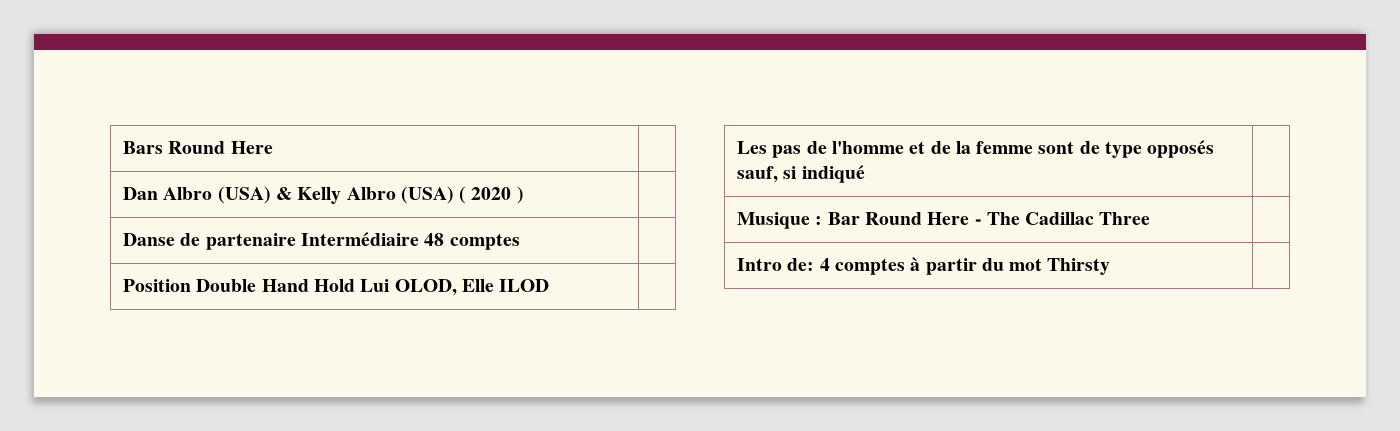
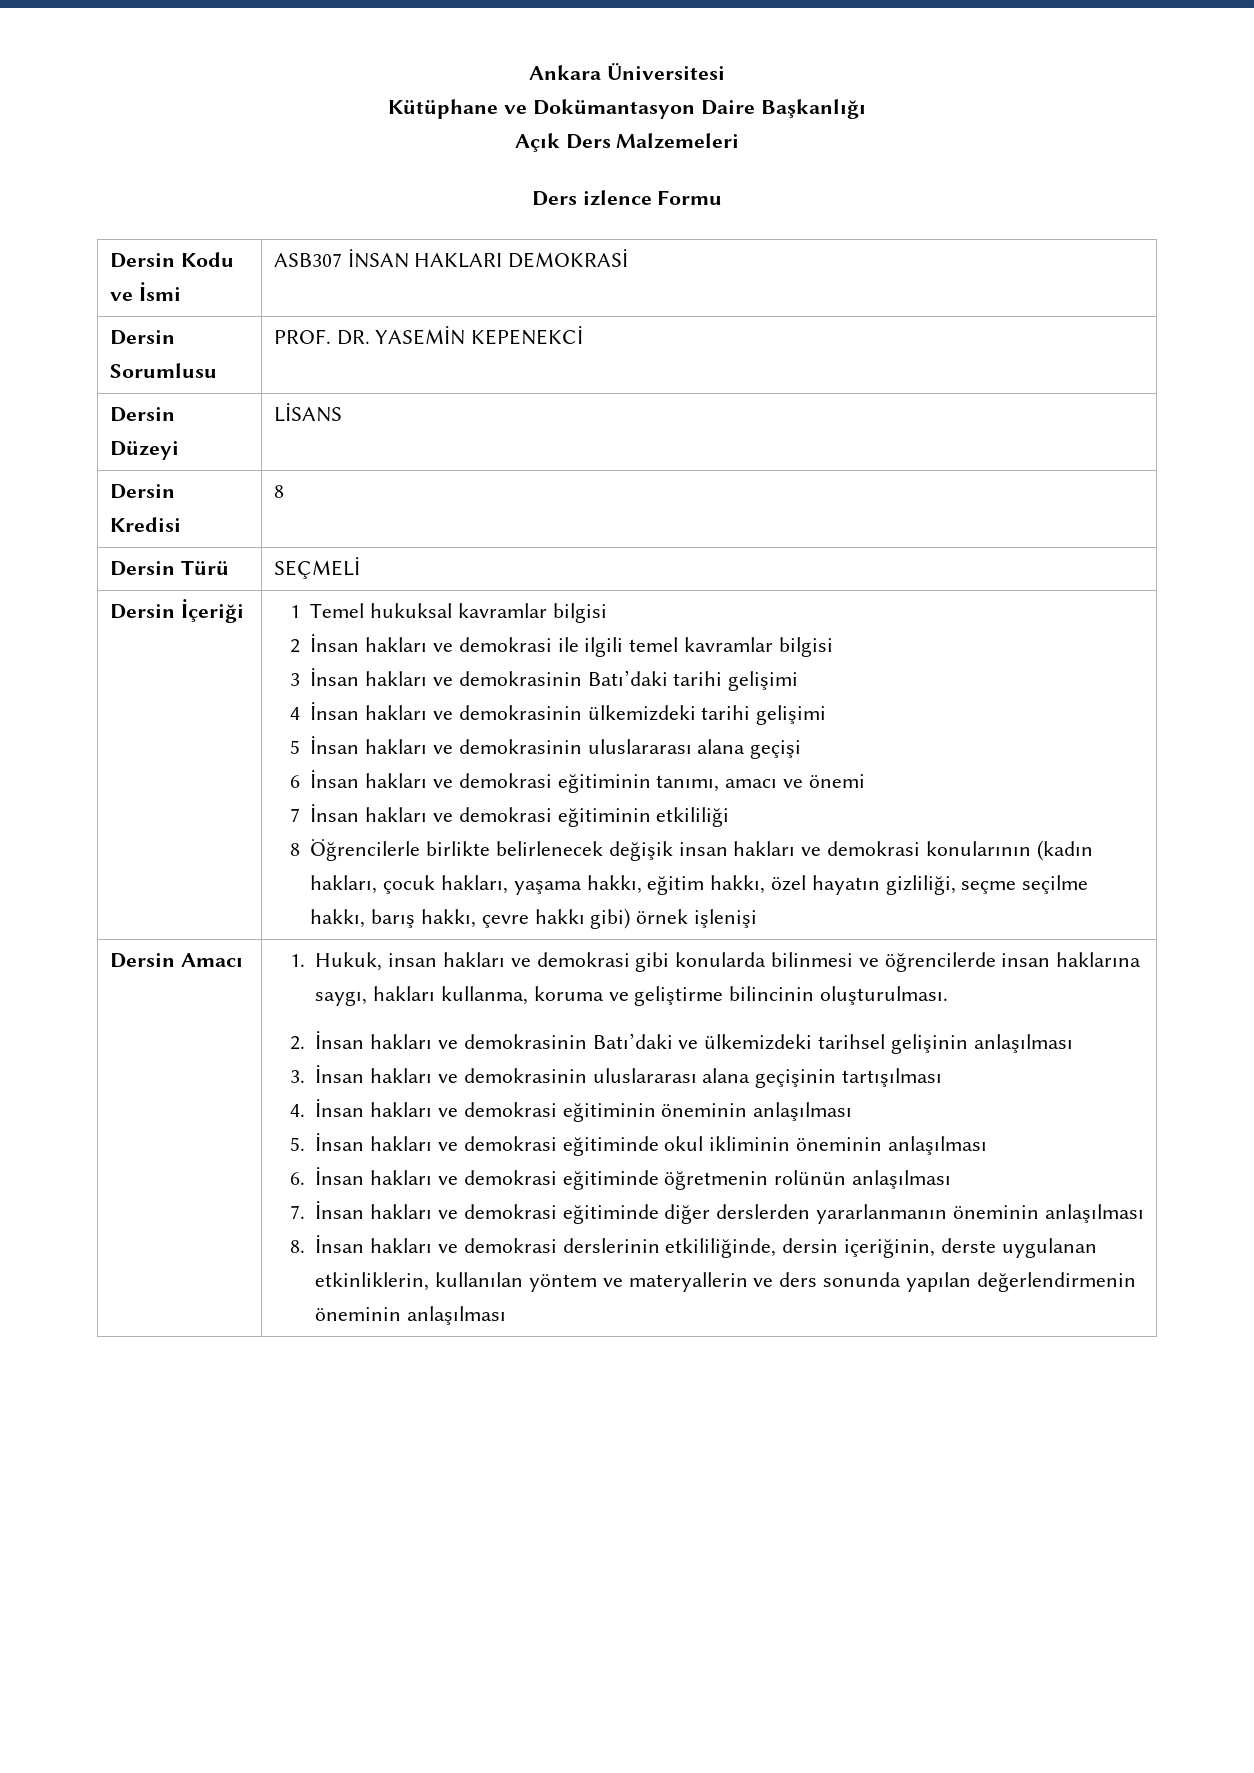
- Bars Round Here |
- Dan Albro (USA) & Kelly Albro (USA) ( 2020 ) |
- Danse de partenaire Intermédiaire 48 comptes |
- Position Double Hand Hold Lui OLOD, Elle ILOD |
- Les pas de l'homme et de la femme sont de type opposés sauf, si indiqué |
- Musique : Bar Round Here - The Cadillac Three |
- Intro de: 4 comptes à partir du mot Thirsty |
+ Ankara Üniversitesi
+ Kütüphane ve Dokümantasyon Daire Başkanlığı
+ Açık Ders Malzemeleri
+ Ders izlence Formu
+ Dersin Kodu ve İsmi | ASB307 İNSAN HAKLARI DEMOKRASİ
+ Dersin Sorumlusu | PROF. DR. YASEMİN KEPENEKCİ
+ Dersin Düzeyi | LİSANS
+ Dersin Kredisi | 8
+ Dersin Türü | SEÇMELİ
+ Dersin İçeriği | 1 Temel hukuksal kavramlar bilgisi
+ 2 İnsan hakları ve demokrasi ile ilgili temel kavramlar bilgisi
+ 3 İnsan hakları ve demokrasinin Batı’daki tarihi gelişimi
+ 4 İnsan hakları ve demokrasinin ülkemizdeki tarihi gelişimi
+ 5 İnsan hakları ve demokrasinin uluslararası alana geçişi
+ 6 İnsan hakları ve demokrasi eğitiminin tanımı, amacı ve önemi
+ 7 İnsan hakları ve demokrasi eğitiminin etkililiği
+ 8 Öğrencilerle birlikte belirlenecek değişik insan hakları ve demokrasi konularının (kadın hakları, çocuk hakları, yaşama hakkı, eğitim hakkı, özel hayatın gizliliği, seçme seçilme hakkı, barış hakkı, çevre hakkı gibi) örnek işlenişi
+ Dersin Amacı | 1. Hukuk, insan hakları ve demokrasi gibi konularda bilinmesi ve öğrencilerde insan haklarına saygı, hakları kullanma, koruma ve geliştirme bilincinin oluşturulması.
+ 2. İnsan hakları ve demokrasinin Batı’daki ve ülkemizdeki tarihsel gelişinin anlaşılması
+ 3. İnsan hakları ve demokrasinin uluslararası alana geçişinin tartışılması
+ 4. İnsan hakları ve demokrasi eğitiminin öneminin anlaşılması
+ 5. İnsan hakları ve demokrasi eğitiminde okul ikliminin öneminin anlaşılması
+ 6. İnsan hakları ve demokrasi eğitiminde öğretmenin rolünün anlaşılması
+ 7. İnsan hakları ve demokrasi eğitiminde diğer derslerden yararlanmanın öneminin anlaşılması
+ 8. İnsan hakları ve demokrasi derslerinin etkililiğinde, dersin içeriğinin, derste uygulanan etkinliklerin, kullanılan yöntem ve materyallerin ve ders sonunda yapılan değerlendirmenin öneminin anlaşılması

